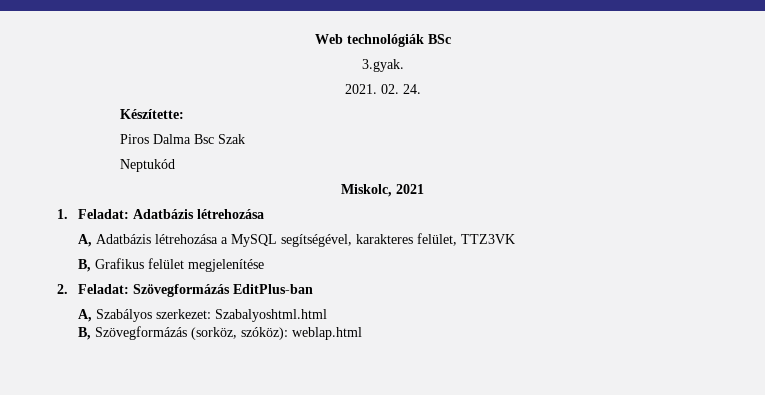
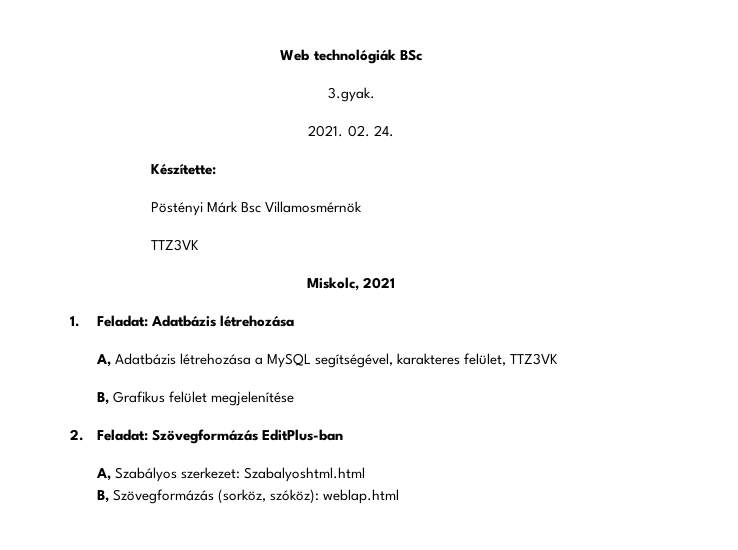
- Piros Dalma Bsc Szak
- Neptukód
+ Pöstényi Márk Bsc Villamosmérnök
+ TTZ3VK

